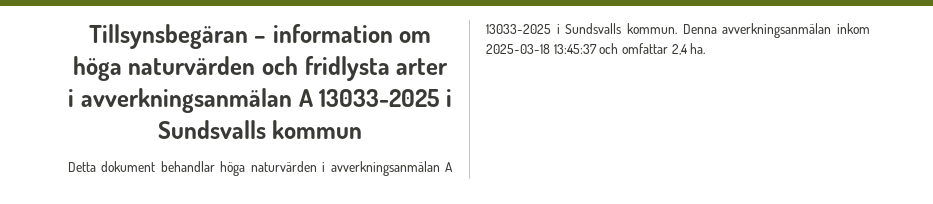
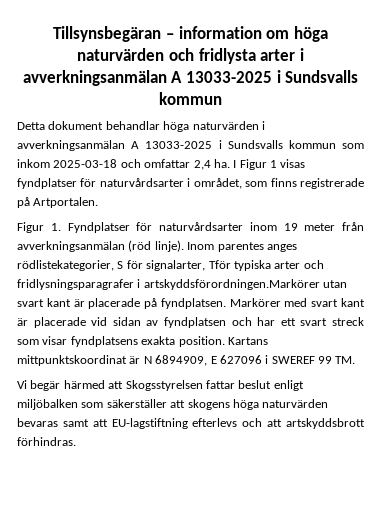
- Detta dokument behandlar höga naturvärden i avverkningsanmälan A 13033-2025 i Sundsvalls kommun. Denna avverkningsanmälan inkom 2025-03-18 13:45:37 och omfattar 2,4 ha.
+ Detta dokument behandlar höga naturvärden i avverkningsanmälan A 13033-2025 i Sundsvalls kommun som inkom 2025-03-18 och omfattar 2,4 ha.
+ I Figur 1 visas fyndplatser för naturvårdsarter i området, som finns registrerade på Artportalen.
+ Figur 1. Fyndplatser för naturvårdsarter inom 19 meter från avverkningsanmälan (röd linje). Inom parentes anges rödlistekategorier, S för signalarter, Tför typiska arter och fridlysningsparagrafer i artskyddsförordningen.Markörer utan svart kant är placerade på fyndplatsen. Markörer med svart kant är placerade vid sidan av fyndplatsen och har ett svart streck som visar fyndplatsens exakta position. Kartans mittpunktskoordinat är N 6894909, E 627096 i SWEREF 99 TM.
+ Vi begär härmed att Skogsstyrelsen fattar beslut enligt miljöbalken som säkerställer att skogens höga naturvärden bevaras samt att EU-lagstiftning efterlevs och att artskyddsbrott förhindras.

